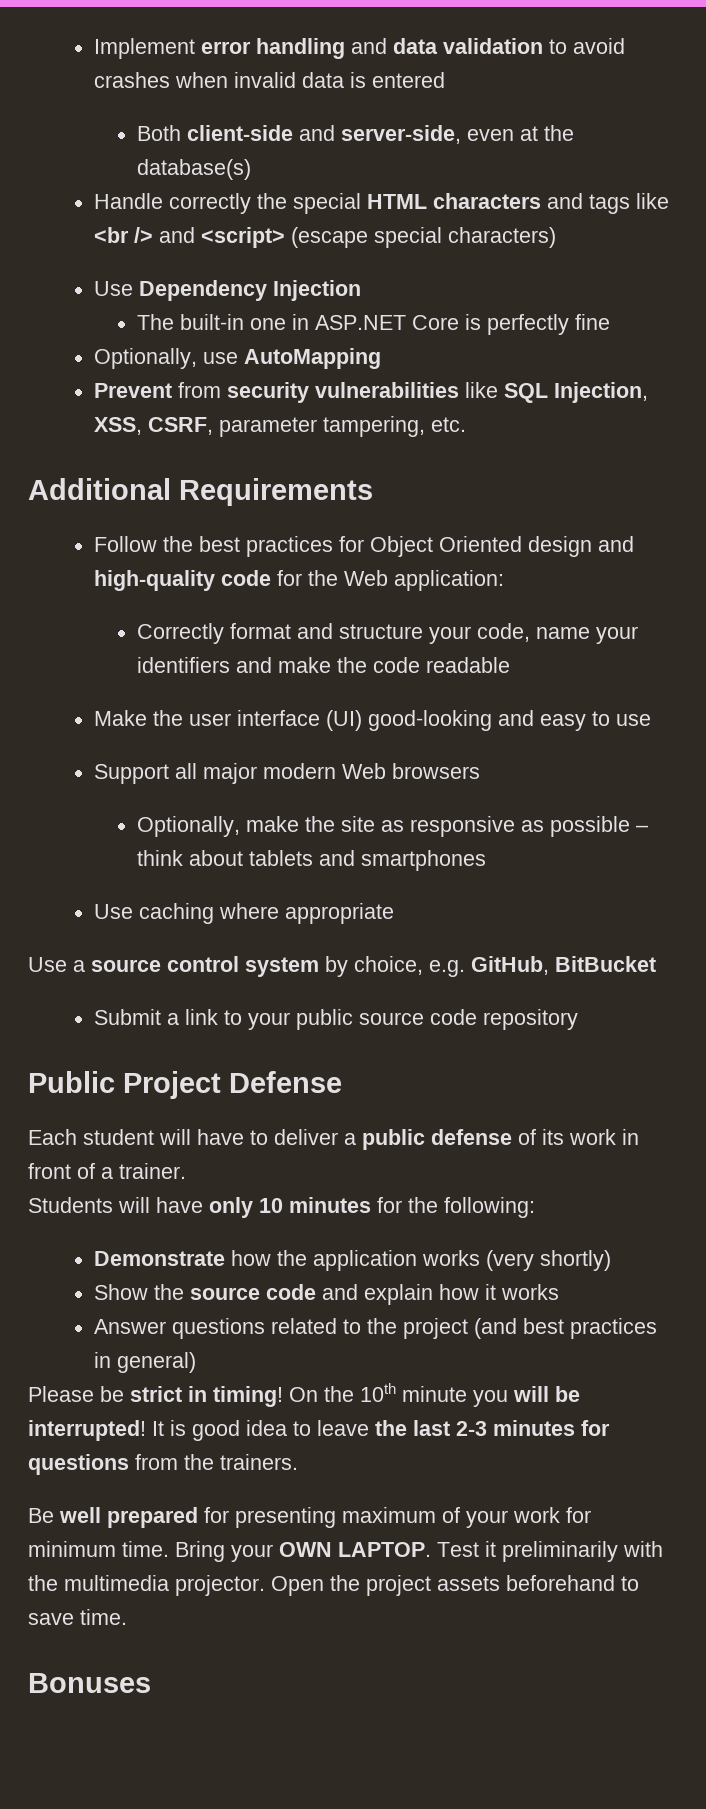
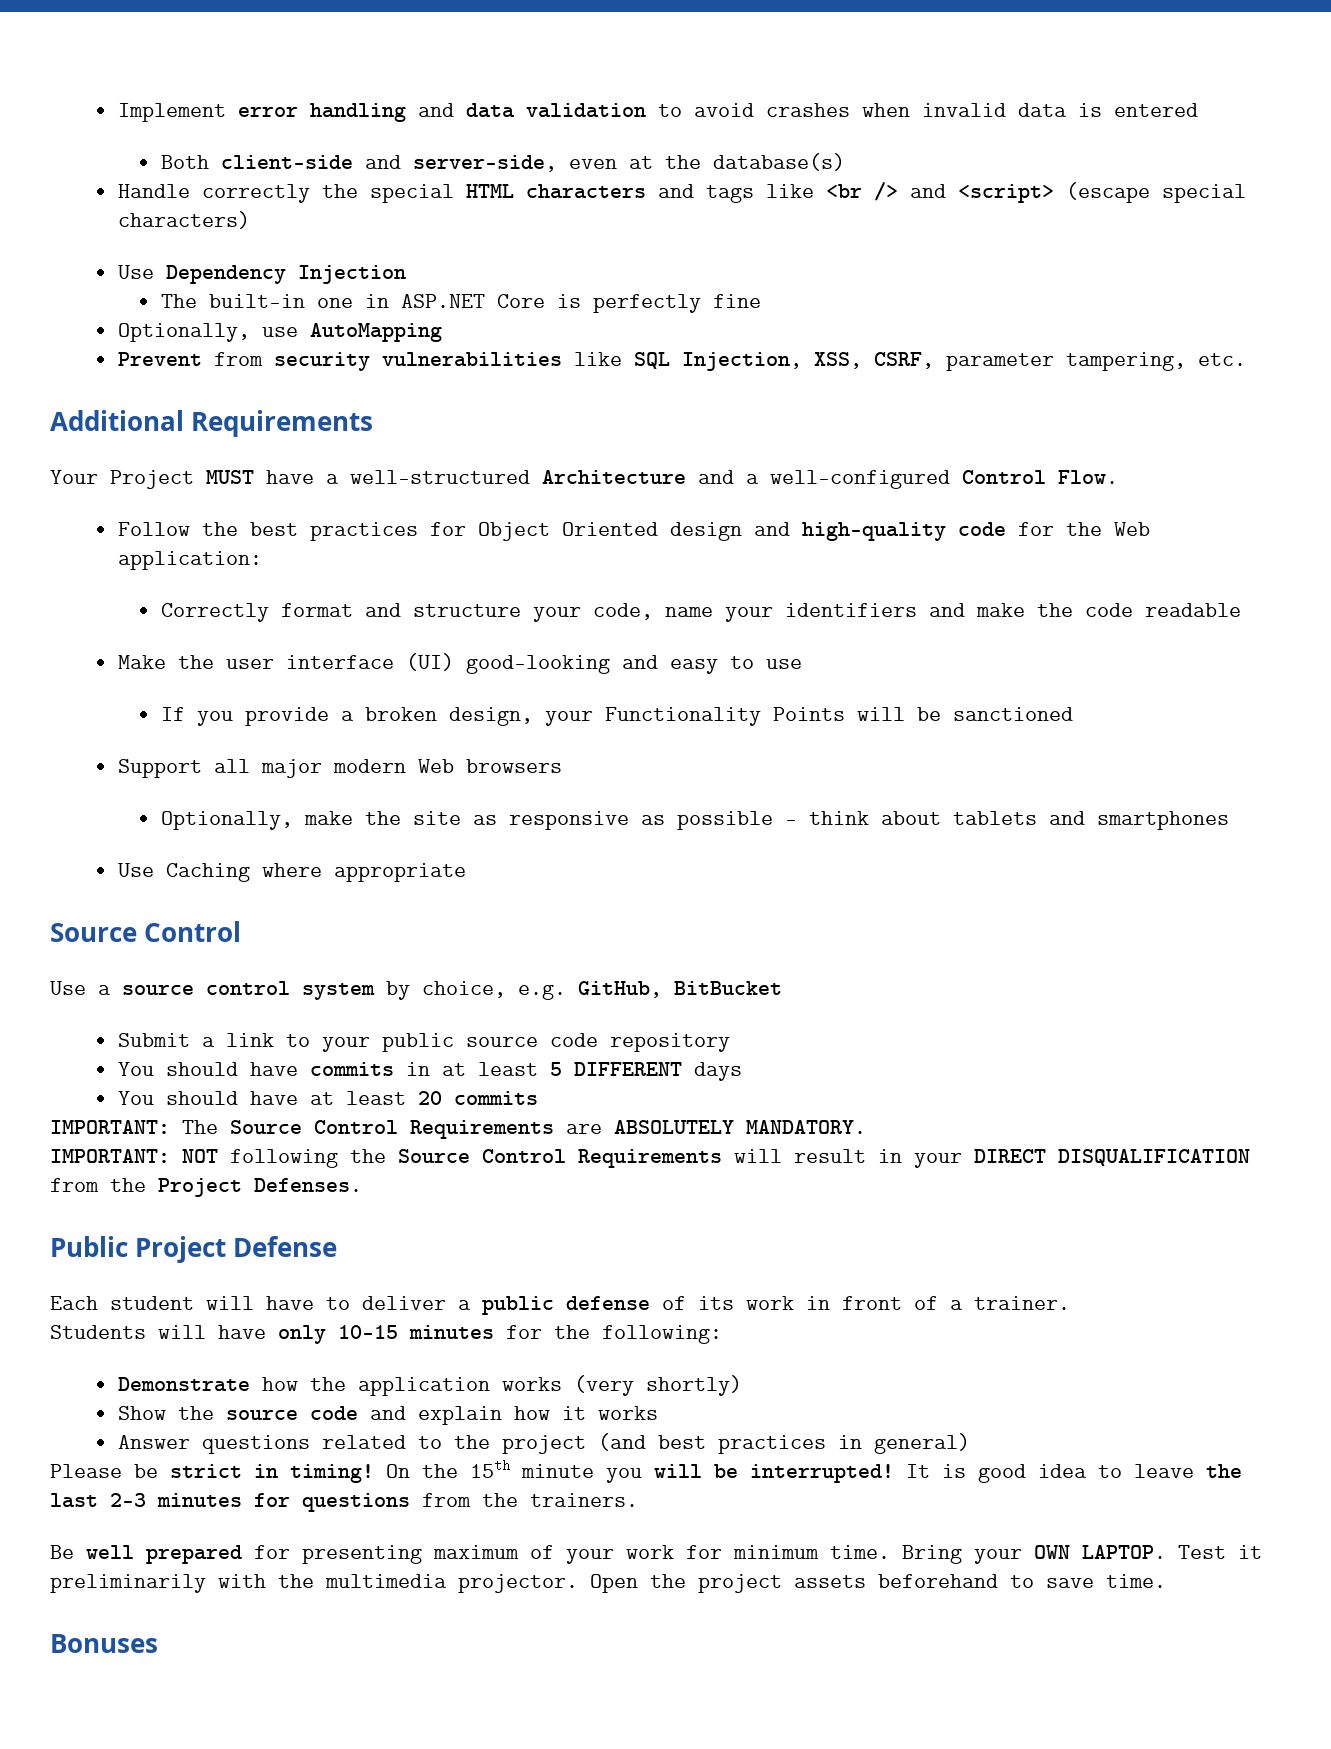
+ Your Project MUST have a well-structured Architecture and a well-configured Control Flow.
+ If you provide a broken design, your Functionality Points will be sanctioned
- Use caching where appropriate
+ Use Caching where appropriate
+ Source Control
+ You should have commits in at least 5 DIFFERENT days
+ You should have at least 20 commits
+ IMPORTANT: The Source Control Requirements are ABSOLUTELY MANDATORY.
+ IMPORTANT: NOT following the Source Control Requirements will result in your DIRECT DISQUALIFICATION from the Project Defenses.
- Students will have only 10 minutes for the following:
+ Students will have only 10-15 minutes for the following:
- On the 10th minute you will be interrupted!
+ On the 15th minute you will be interrupted!

